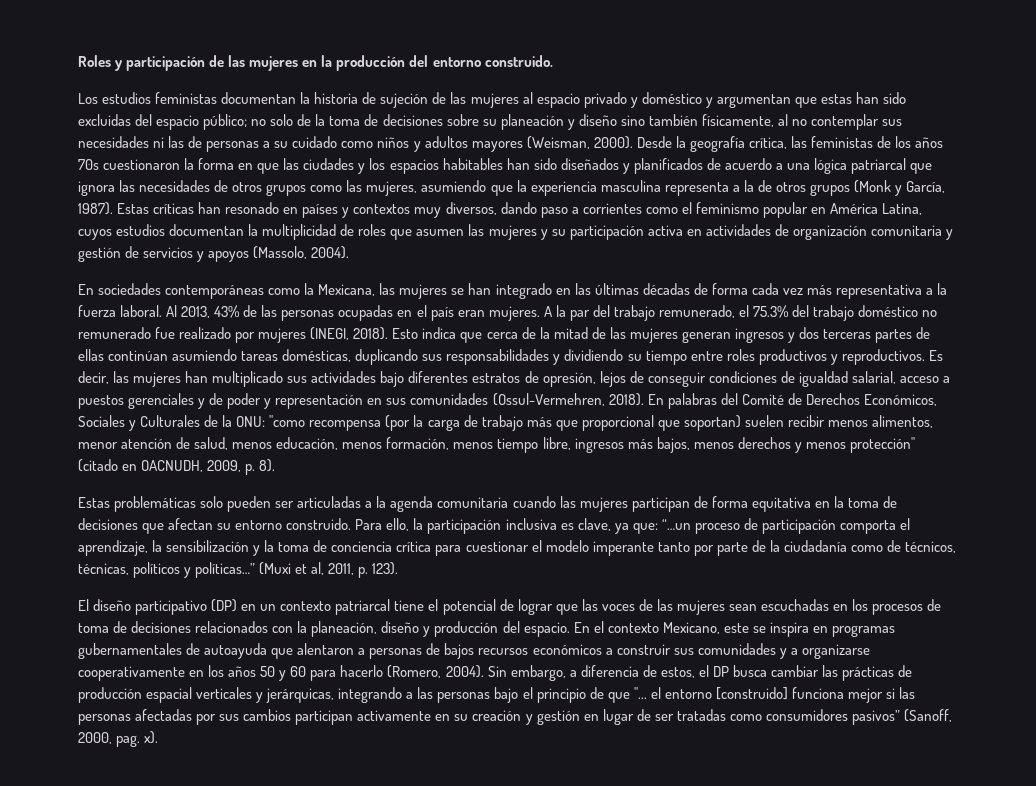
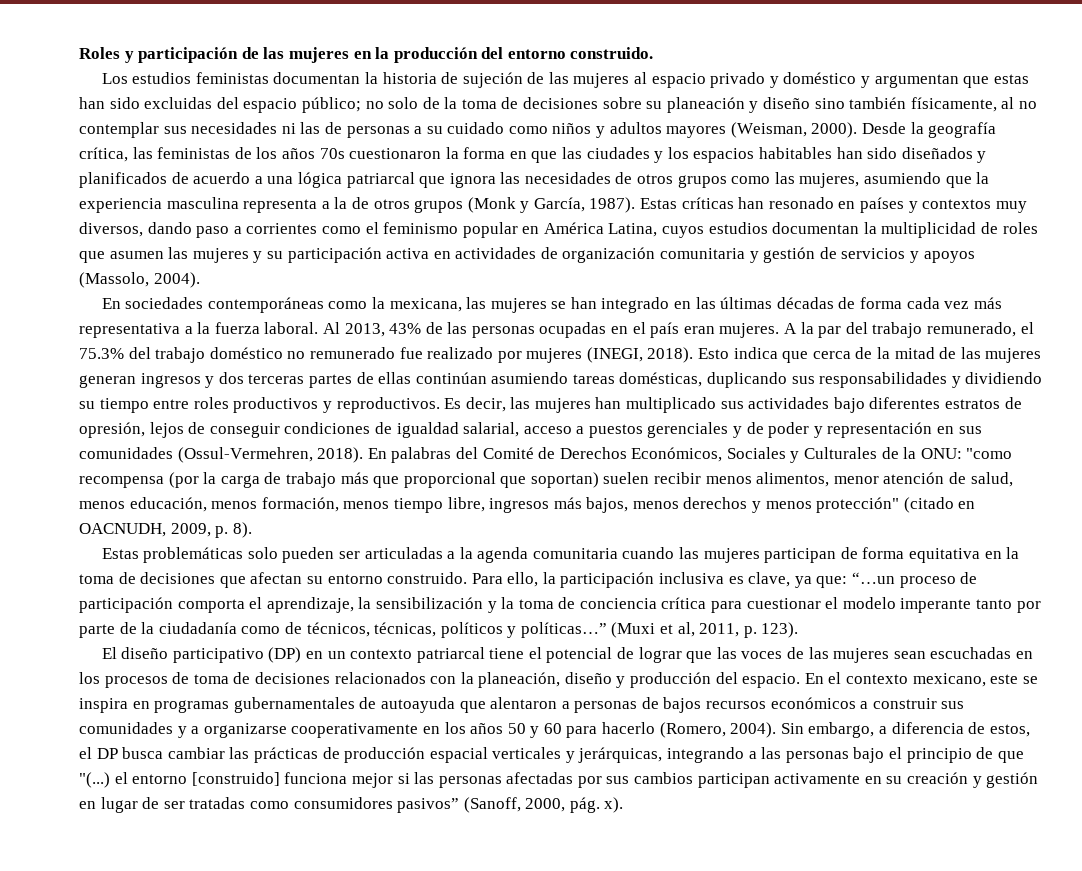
- En sociedades contemporáneas como la Mexicana, las mujeres se han integrado en las últimas décadas de forma cada vez más representativa a la fuerza laboral.
+ En sociedades contemporáneas como la mexicana, las mujeres se han integrado en las últimas décadas de forma cada vez más representativa a la fuerza laboral.
- En el contexto Mexicano, este se inspira en programas gubernamentales de autoayuda que alentaron a personas de bajos recursos económicos a construir sus comunidades y a organizarse cooperativamente en los años 50 y 60 para hacerlo (Romero, 2004).
+ En el contexto mexicano, este se inspira en programas gubernamentales de autoayuda que alentaron a personas de bajos recursos económicos a construir sus comunidades y a organizarse cooperativamente en los años 50 y 60 para hacerlo (Romero, 2004).
- Sin embargo, a diferencia de estos, el DP busca cambiar las prácticas de producción espacial verticales y jerárquicas, integrando a las personas bajo el principio de que "... el entorno [construido] funciona mejor si las personas afectadas por sus cambios participan activamente en su creación y gestión en lugar de ser tratadas como consumidores pasivos” (Sanoff, 2000, pag. x).
+ Sin embargo, a diferencia de estos, el DP busca cambiar las prácticas de producción espacial verticales y jerárquicas, integrando a las personas bajo el principio de que "(...) el entorno [construido] funciona mejor si las personas afectadas por sus cambios participan activamente en su creación y gestión en lugar de ser tratadas como consumidores pasivos” (Sanoff, 2000, pág. x).

